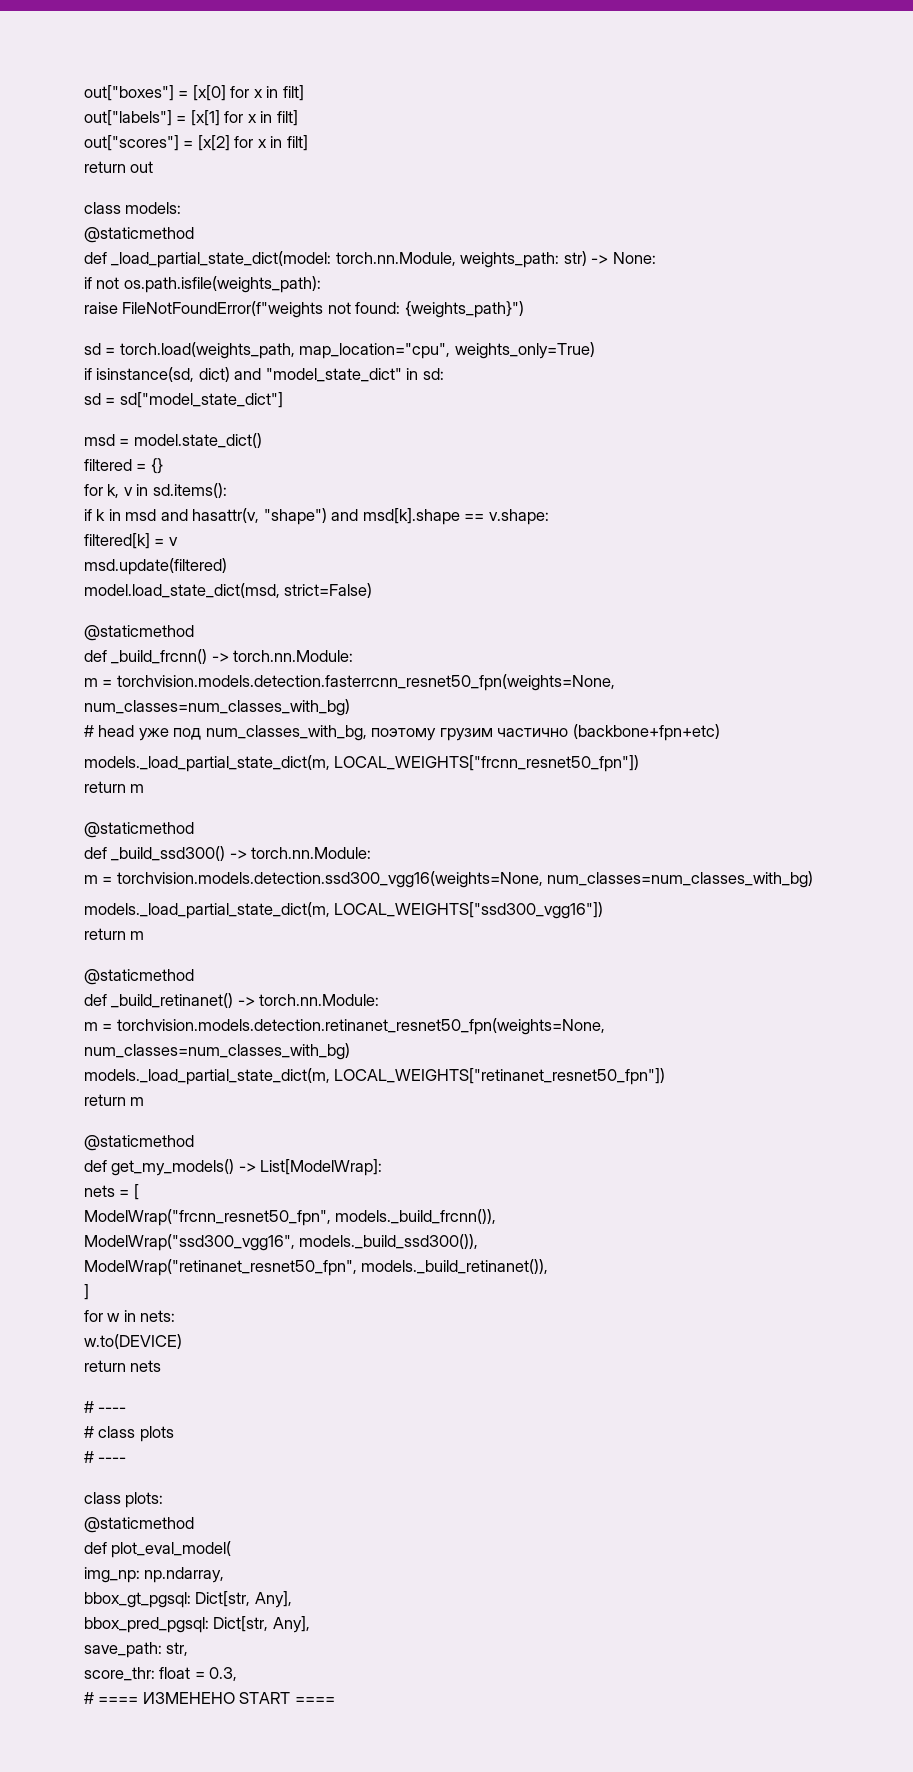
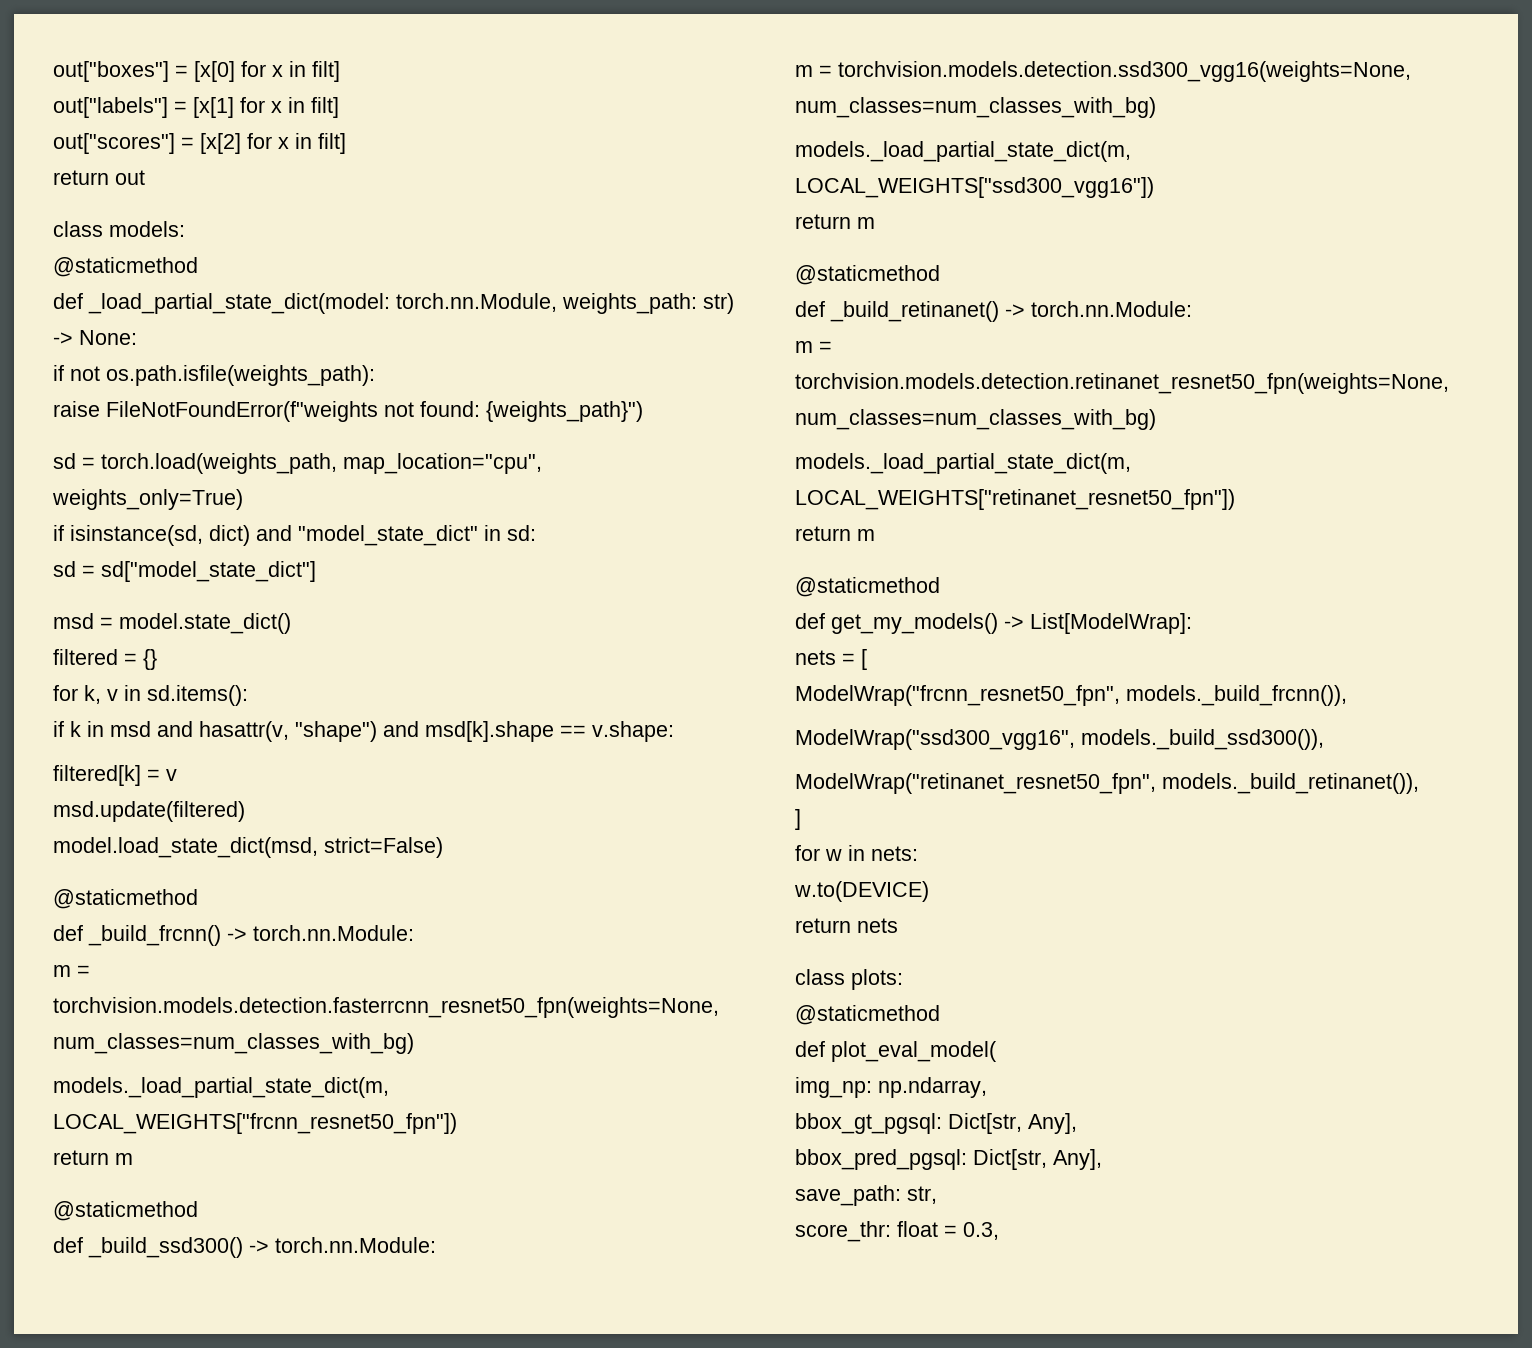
- # head уже под num_classes_with_bg, поэтому грузим частично (backbone+fpn+etc)
  return nets
- # ----
- # class plots
- # ----
- # ==== ИЗМЕНЕНО START ====

